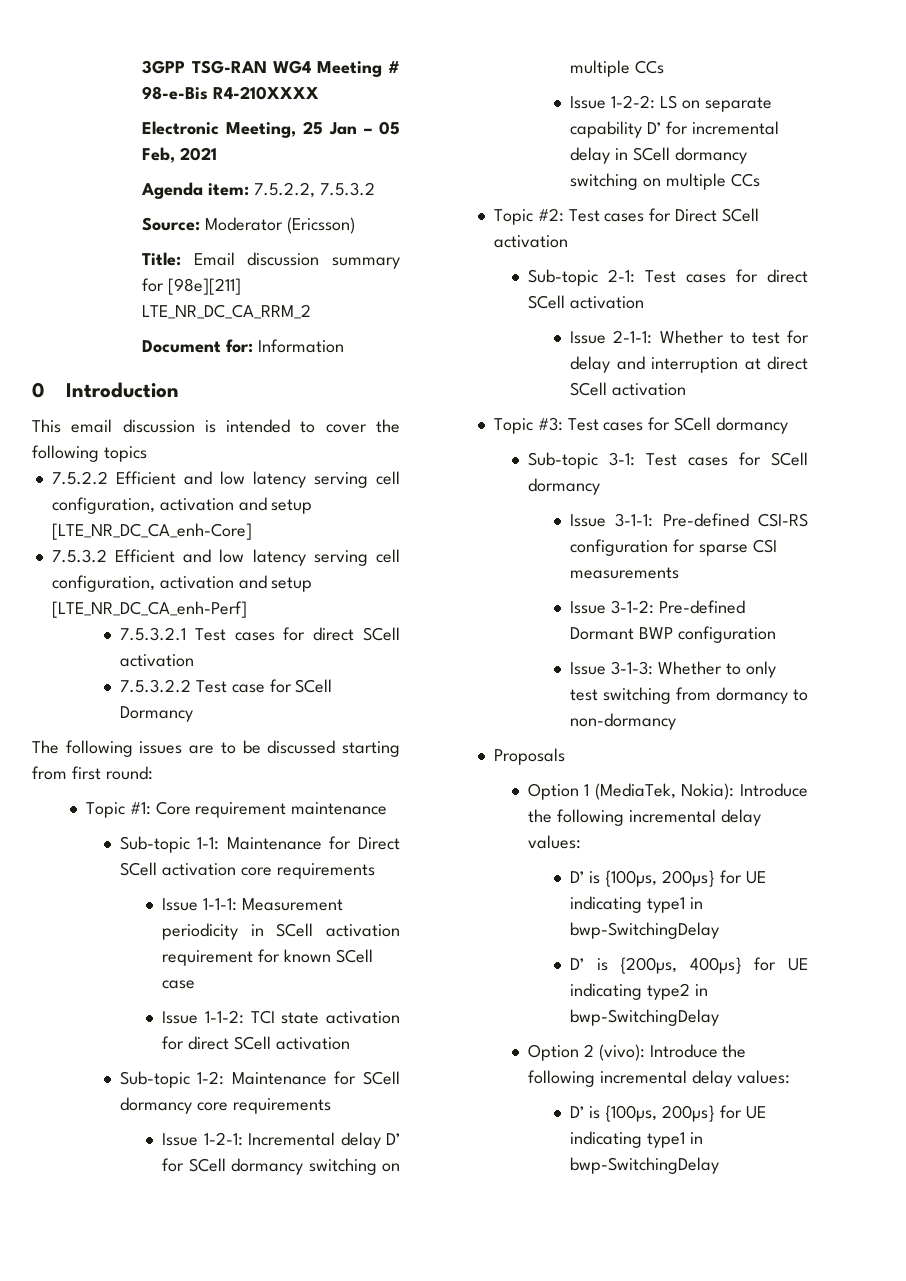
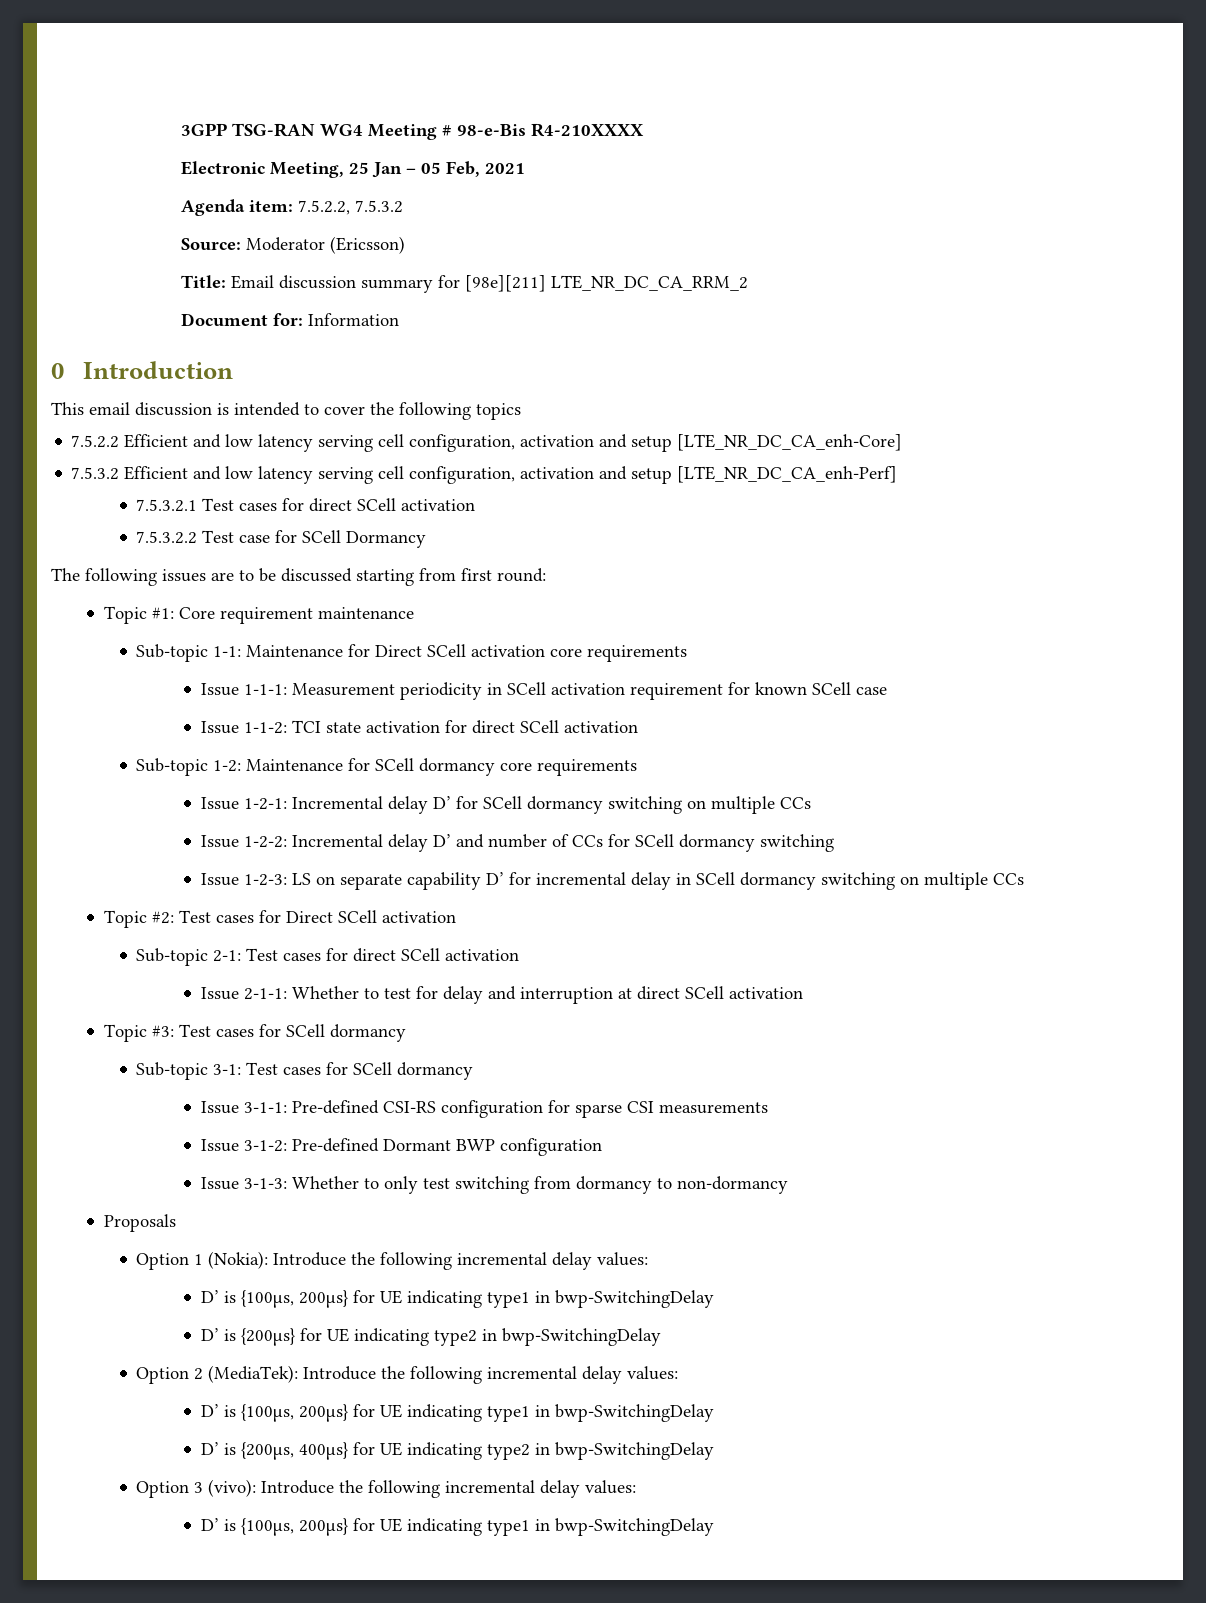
- Issue 1-2-2: LS on separate capability D’ for incremental delay in SCell dormancy switching on multiple CCs
+ Issue 1-2-2: Incremental delay D’ and number of CCs for SCell dormancy switching
+ Issue 1-2-3: LS on separate capability D’ for incremental delay in SCell dormancy switching on multiple CCs
- Option 1 (MediaTek, Nokia): Introduce the following incremental delay values:
+ Option 1 (Nokia): Introduce the following incremental delay values:
+ D’ is {100µs, 200µs} for UE indicating type1 in bwp-SwitchingDelay
+ D’ is {200µs} for UE indicating type2 in bwp-SwitchingDelay
+ Option 2 (MediaTek): Introduce the following incremental delay values:
- Option 2 (vivo): Introduce the following incremental delay values:
+ Option 3 (vivo): Introduce the following incremental delay values:

